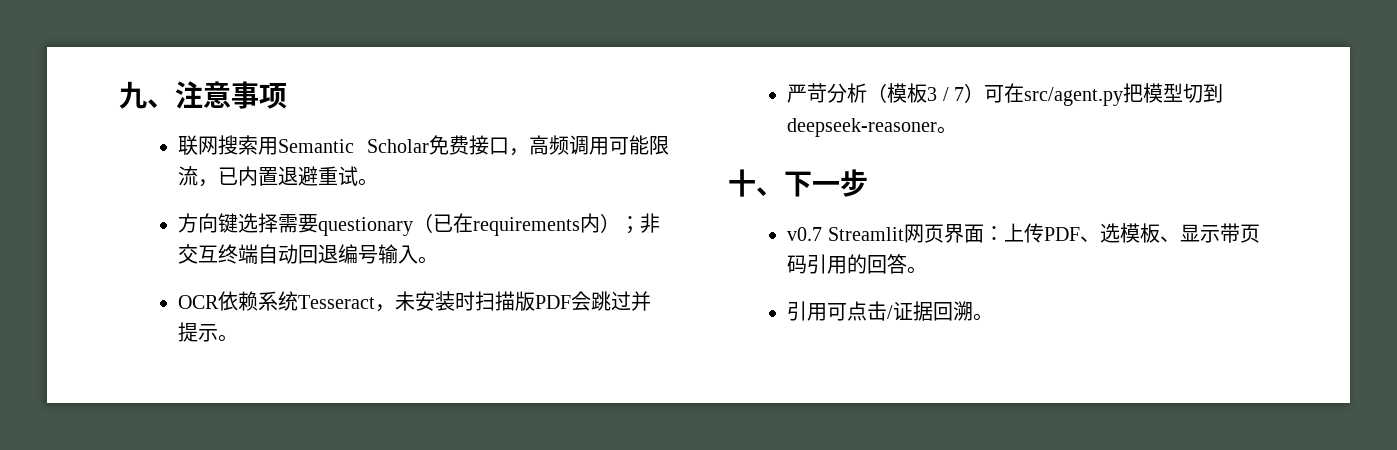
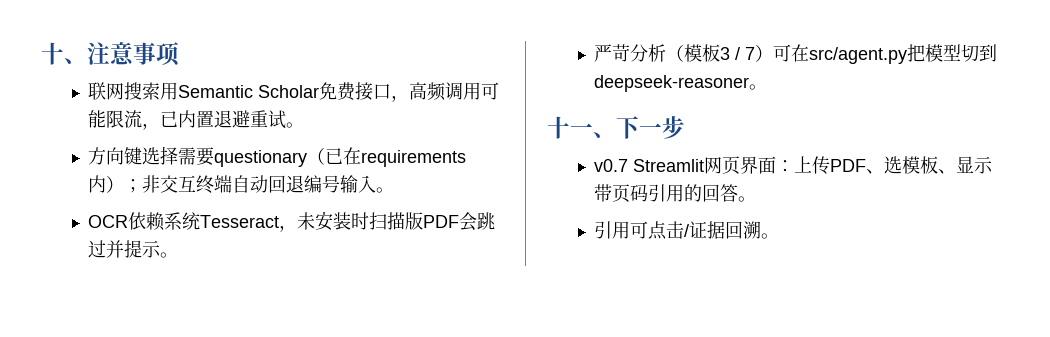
- 九、注意事项
+ 十、注意事项
- 十、下一步
+ 十一、下一步

